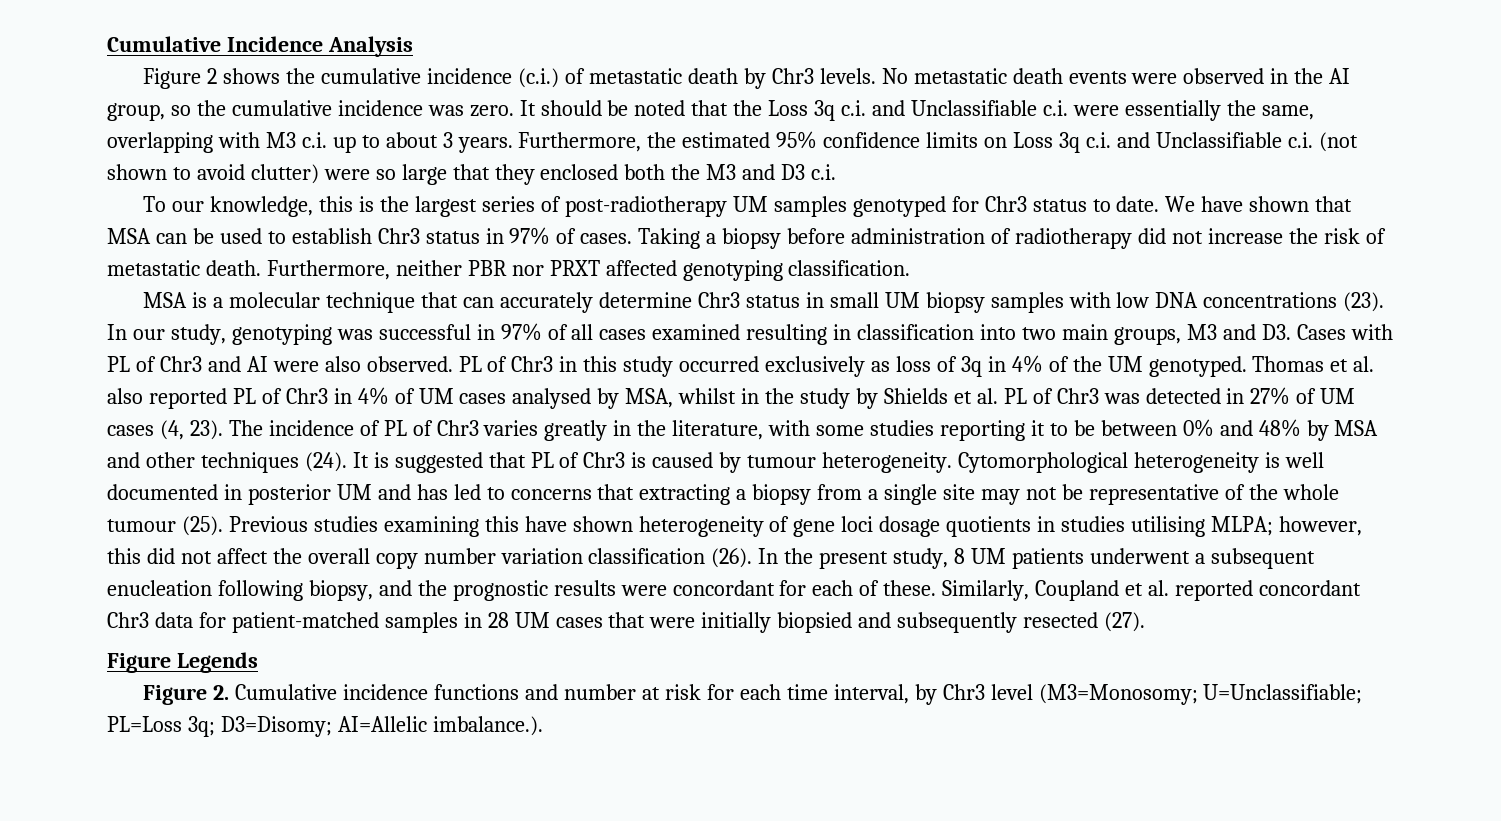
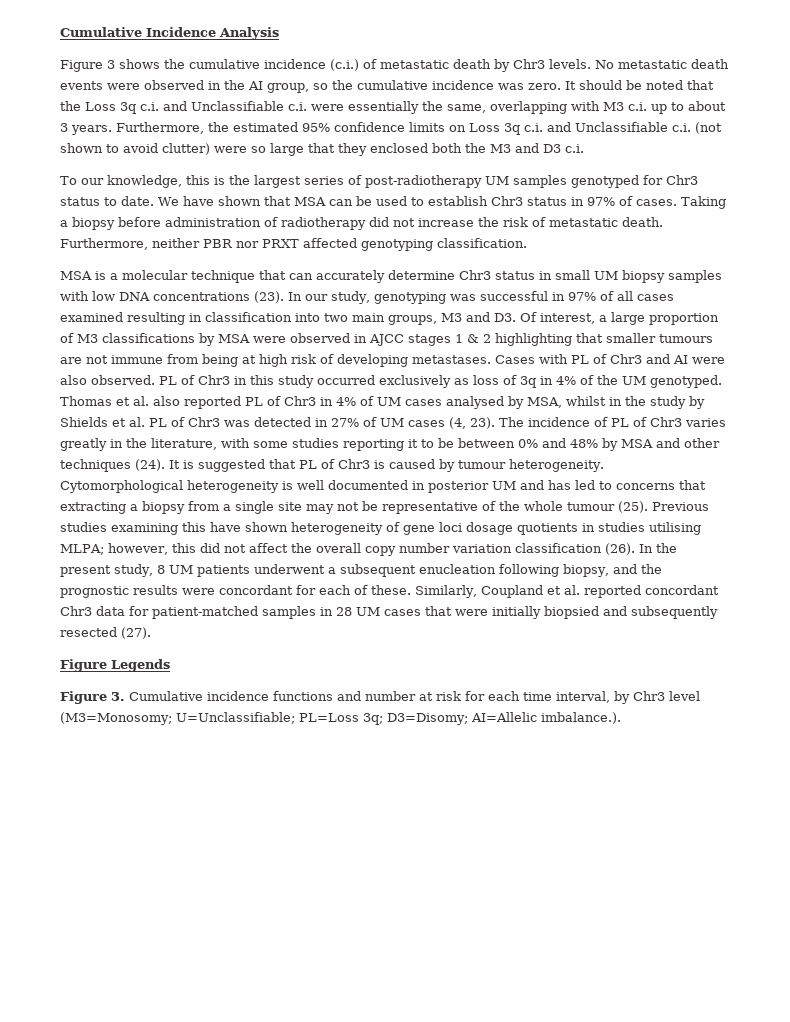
- Figure 2 shows the cumulative incidence (c.i.) of metastatic death by Chr3 levels.
+ Figure 3 shows the cumulative incidence (c.i.) of metastatic death by Chr3 levels.
- In our study, genotyping was successful in 97% of all cases examined resulting in classification into two main groups, M3 and D3. Cases with PL of Chr3 and AI were also observed.
+ In our study, genotyping was successful in 97% of all cases examined resulting in classification into two main groups, M3 and D3. Of interest, a large proportion of M3 classifications by MSA were observed in AJCC stages 1 & 2 highlighting that smaller tumours are not immune from being at high risk of developing metastases. Cases with PL of Chr3 and AI were also observed.
- Figure 2. Cumulative incidence functions and number at risk for each time interval, by Chr3 level (M3=Monosomy; U=Unclassifiable; PL=Loss 3q; D3=Disomy; AI=Allelic imbalance.).
+ Figure 3. Cumulative incidence functions and number at risk for each time interval, by Chr3 level (M3=Monosomy; U=Unclassifiable; PL=Loss 3q; D3=Disomy; AI=Allelic imbalance.).

